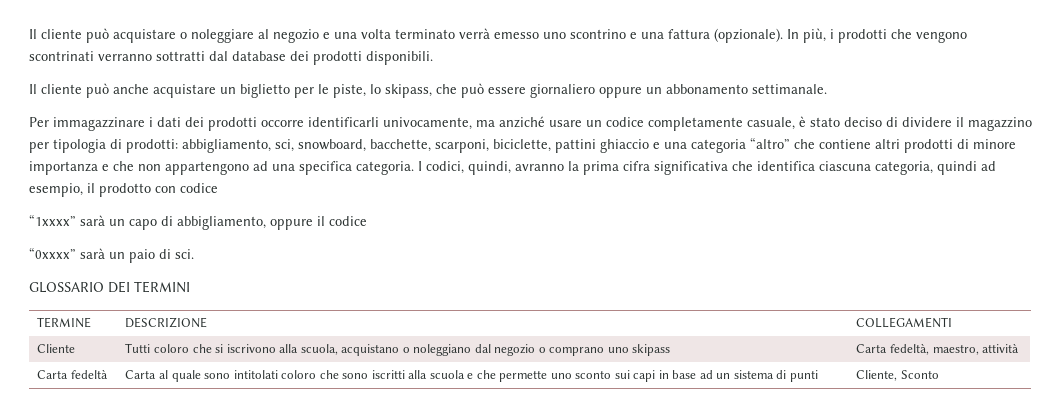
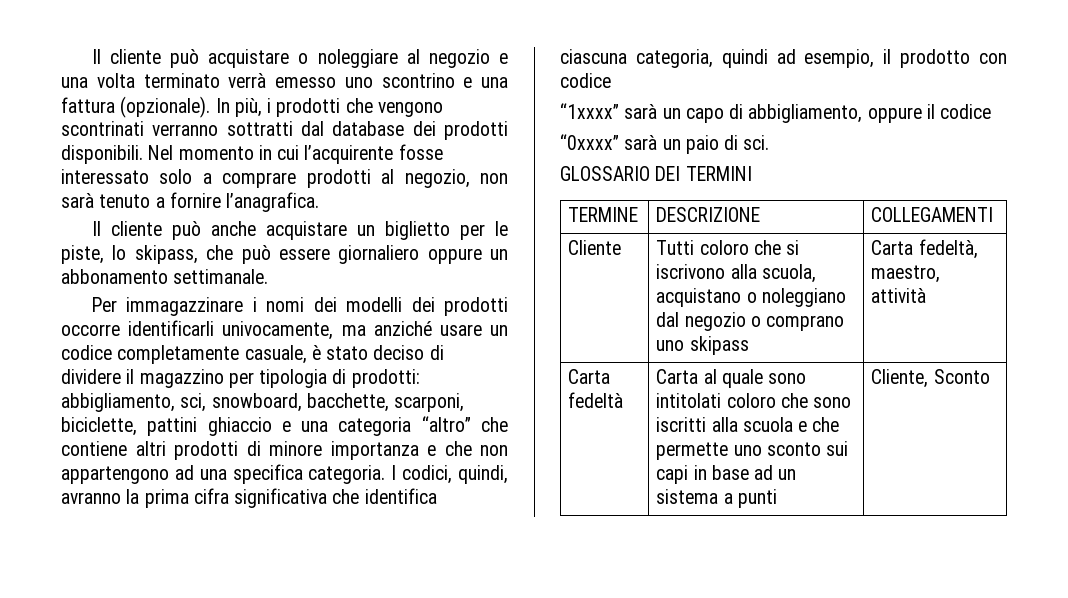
+ Nel momento in cui l’acquirente fosse interessato solo a comprare prodotti al negozio, non sarà tenuto a fornire l’anagrafica.
- Per immagazzinare i dati dei prodotti occorre identificarli univocamente, ma anziché usare un codice completamente casuale, è stato deciso di dividere il magazzino per tipologia di prodotti: abbigliamento, sci, snowboard, bacchette, scarponi, biciclette, pattini ghiaccio e una categoria “altro” che contiene altri prodotti di minore importanza e che non appartengono ad una specifica categoria.
+ Per immagazzinare i nomi dei modelli dei prodotti occorre identificarli univocamente, ma anziché usare un codice completamente casuale, è stato deciso di dividere il magazzino per tipologia di prodotti: abbigliamento, sci, snowboard, bacchette, scarponi, biciclette, pattini ghiaccio e una categoria “altro” che contiene altri prodotti di minore importanza e che non appartengono ad una specifica categoria.
- Carta fedeltà | Carta al quale sono intitolati coloro che sono iscritti alla scuola e che permette uno sconto sui capi in base ad un sistema di punti | Cliente, Sconto
+ Carta fedeltà | Carta al quale sono intitolati coloro che sono iscritti alla scuola e che permette uno sconto sui capi in base ad un sistema a punti | Cliente, Sconto

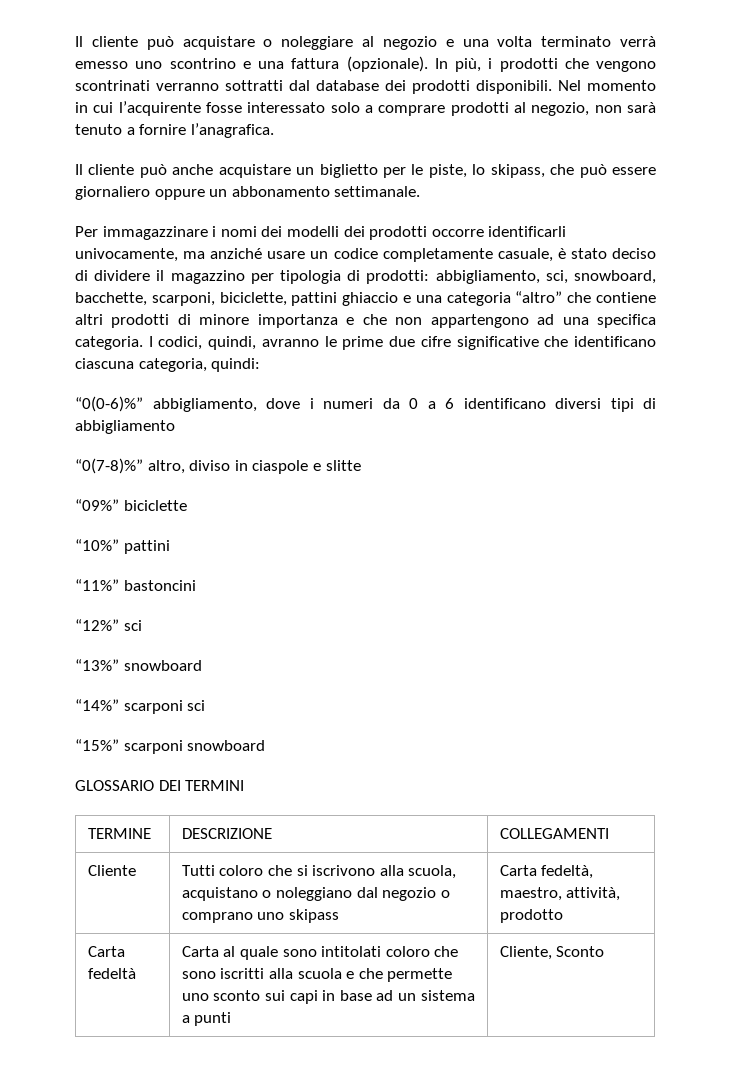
- I codici, quindi, avranno la prima cifra significativa che identifica ciascuna categoria, quindi ad esempio, il prodotto con codice
- “1xxxx” sarà un capo di abbigliamento, oppure il codice
- “0xxxx” sarà un paio di sci.
+ I codici, quindi, avranno le prime due cifre significative che identificano ciascuna categoria, quindi:
+ “0(0-6)%” abbigliamento, dove i numeri da 0 a 6 identificano diversi tipi di abbigliamento
+ “0(7-8)%” altro, diviso in ciaspole e slitte
+ “09%” biciclette
+ “10%” pattini
+ “11%” bastoncini
+ “12%” sci
+ “13%” snowboard
+ “14%” scarponi sci
+ “15%” scarponi snowboard
- Cliente | Tutti coloro che si iscrivono alla scuola, acquistano o noleggiano dal negozio o comprano uno skipass | Carta fedeltà, maestro, attività
+ Cliente | Tutti coloro che si iscrivono alla scuola, acquistano o noleggiano dal negozio o comprano uno skipass | Carta fedeltà, maestro, attività, prodotto

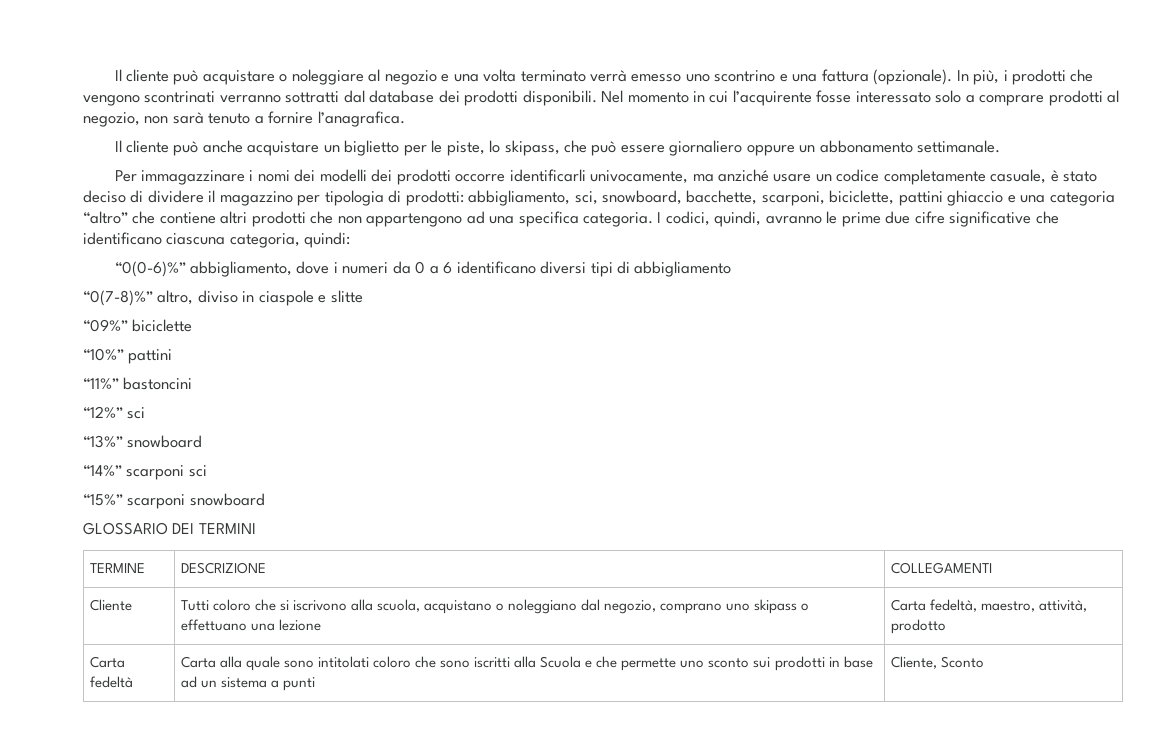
- Per immagazzinare i nomi dei modelli dei prodotti occorre identificarli univocamente, ma anziché usare un codice completamente casuale, è stato deciso di dividere il magazzino per tipologia di prodotti: abbigliamento, sci, snowboard, bacchette, scarponi, biciclette, pattini ghiaccio e una categoria “altro” che contiene altri prodotti di minore importanza e che non appartengono ad una specifica categoria.
+ Per immagazzinare i nomi dei modelli dei prodotti occorre identificarli univocamente, ma anziché usare un codice completamente casuale, è stato deciso di dividere il magazzino per tipologia di prodotti: abbigliamento, sci, snowboard, bacchette, scarponi, biciclette, pattini ghiaccio e una categoria “altro” che contiene altri prodotti che non appartengono ad una specifica categoria.
- Cliente | Tutti coloro che si iscrivono alla scuola, acquistano o noleggiano dal negozio o comprano uno skipass | Carta fedeltà, maestro, attività, prodotto
+ Cliente | Tutti coloro che si iscrivono alla scuola, acquistano o noleggiano dal negozio, comprano uno skipass o effettuano una lezione | Carta fedeltà, maestro, attività, prodotto
- Carta fedeltà | Carta al quale sono intitolati coloro che sono iscritti alla scuola e che permette uno sconto sui capi in base ad un sistema a punti | Cliente, Sconto
+ Carta fedeltà | Carta alla quale sono intitolati coloro che sono iscritti alla Scuola e che permette uno sconto sui prodotti in base ad un sistema a punti | Cliente, Sconto

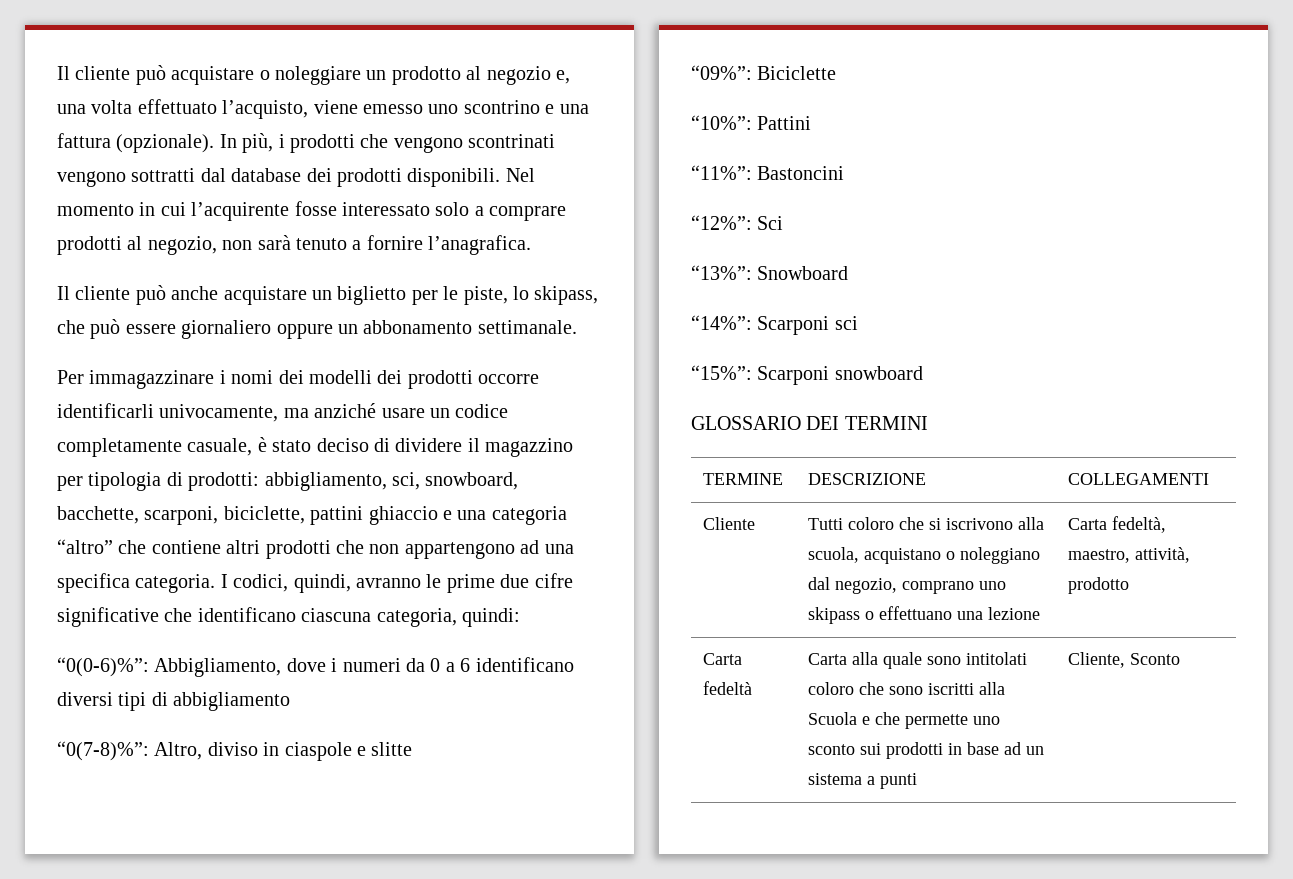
- Il cliente può acquistare o noleggiare al negozio e una volta terminato verrà emesso uno scontrino e una fattura (opzionale).
+ Il cliente può acquistare o noleggiare un prodotto al negozio e, una volta effettuato l’acquisto, viene emesso uno scontrino e una fattura (opzionale).
- In più, i prodotti che vengono scontrinati verranno sottratti dal database dei prodotti disponibili.
+ In più, i prodotti che vengono scontrinati vengono sottratti dal database dei prodotti disponibili.
- “0(0-6)%” abbigliamento, dove i numeri da 0 a 6 identificano diversi tipi di abbigliamento
+ “0(0-6)%”: Abbigliamento, dove i numeri da 0 a 6 identificano diversi tipi di abbigliamento
- “0(7-8)%” altro, diviso in ciaspole e slitte
+ “0(7-8)%”: Altro, diviso in ciaspole e slitte
- “09%” biciclette
- “10%” pattini
- “11%” bastoncini
- “12%” sci
- “13%” snowboard
- “14%” scarponi sci
- “15%” scarponi snowboard
+ “09%”: Biciclette
+ “10%”: Pattini
+ “11%”: Bastoncini
+ “12%”: Sci
+ “13%”: Snowboard
+ “14%”: Scarponi sci
+ “15%”: Scarponi snowboard

